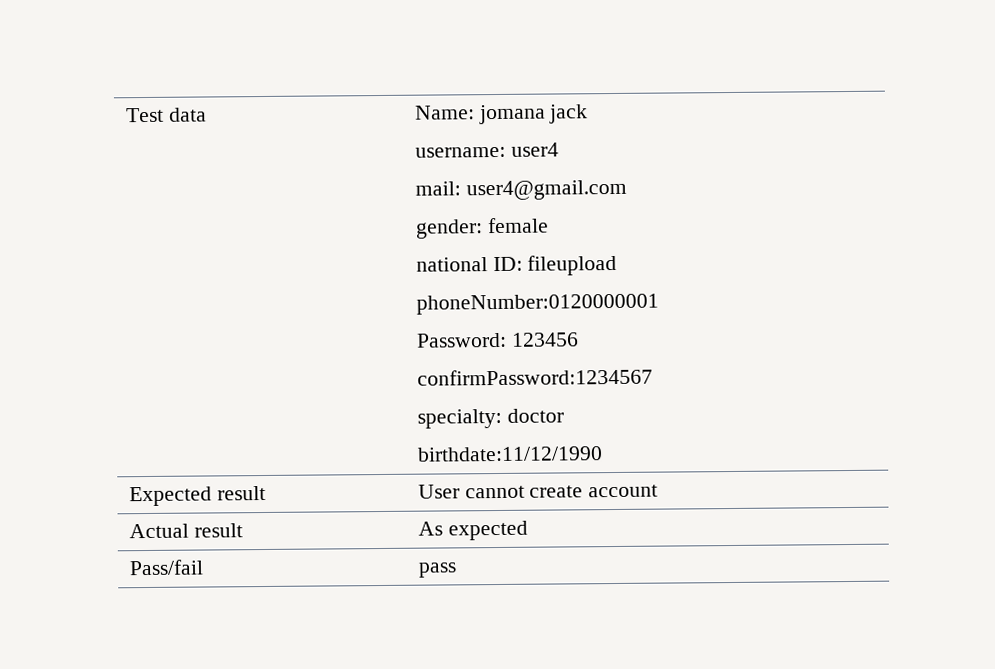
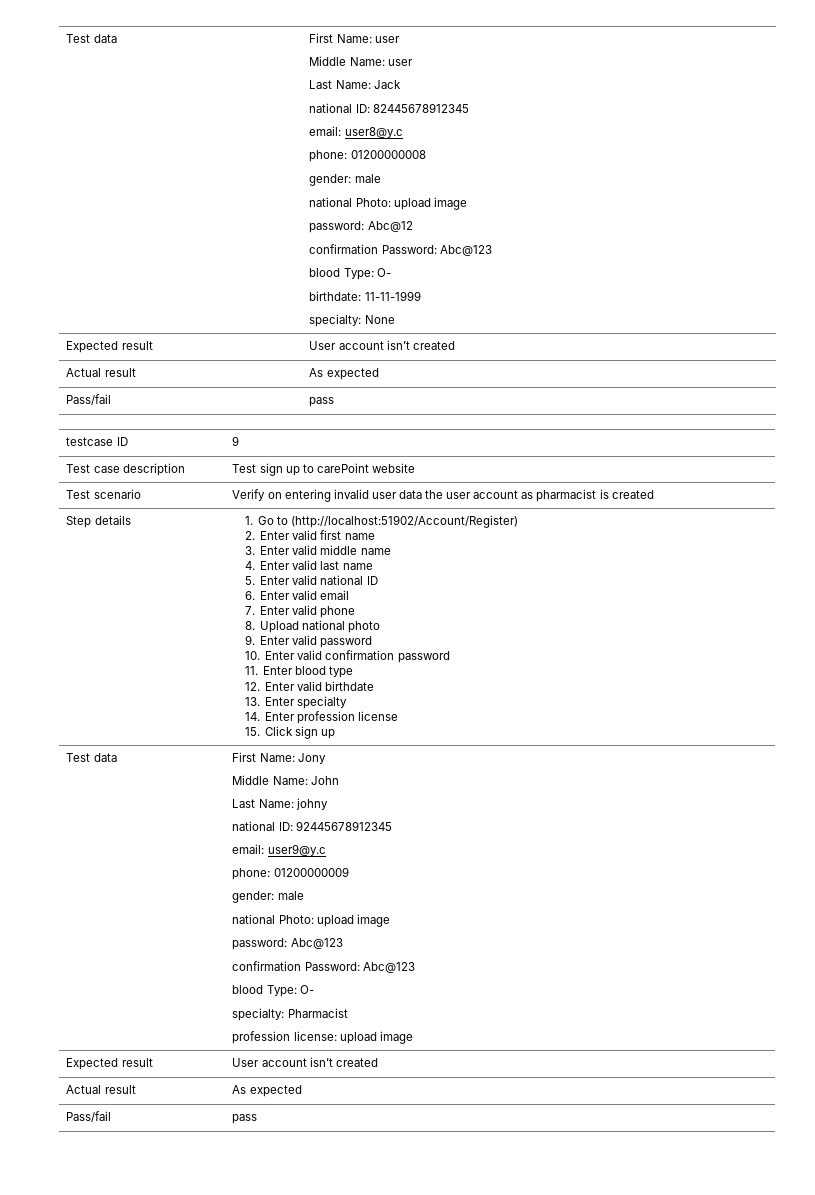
- Test data | Name: jomana jack
- username: user4
- mail: user4@gmail.com
- gender: female
- national ID: fileupload
- phoneNumber:0120000001
- Password: 123456
- confirmPassword:1234567
- specialty: doctor
- birthdate:11/12/1990
- Expected result | User cannot create account
+ Test data | First Name: user
+ Middle Name: user
+ Last Name: Jack
+ national ID: 82445678912345
+ email: user8@y.c
+ phone: 01200000008
+ gender: male
+ national Photo: upload image
+ password: Abc@12
+ confirmation Password: Abc@123
+ blood Type: O-
+ birthdate: 11-11-1999
+ specialty: None
+ Expected result | User account isn’t created
+ Actual result | As expected
+ Pass/fail | pass
+ testcase ID | 9
+ Test case description | Test sign up to carePoint website
+ Test scenario | Verify on entering invalid user data the user account as pharmacist is created
+ Step details | 1. Go to (http://localhost:51902/Account/Register)
+ 2. Enter valid first name
+ 3. Enter valid middle name
+ 4. Enter valid last name
+ 5. Enter valid national ID
+ 6. Enter valid email
+ 7. Enter valid phone
+ 8. Upload national photo
+ 9. Enter valid password
+ 10. Enter valid confirmation password
+ 11. Enter blood type
+ 12. Enter valid birthdate
+ 13. Enter specialty
+ 14. Enter profession license
+ 15. Click sign up
+ Test data | First Name: Jony
+ Middle Name: John
+ Last Name: johny
+ national ID: 92445678912345
+ email: user9@y.c
+ phone: 01200000009
+ gender: male
+ national Photo: upload image
+ password: Abc@123
+ confirmation Password: Abc@123
+ blood Type: O-
+ specialty: Pharmacist
+ profession license: upload image
+ Expected result | User account isn’t created

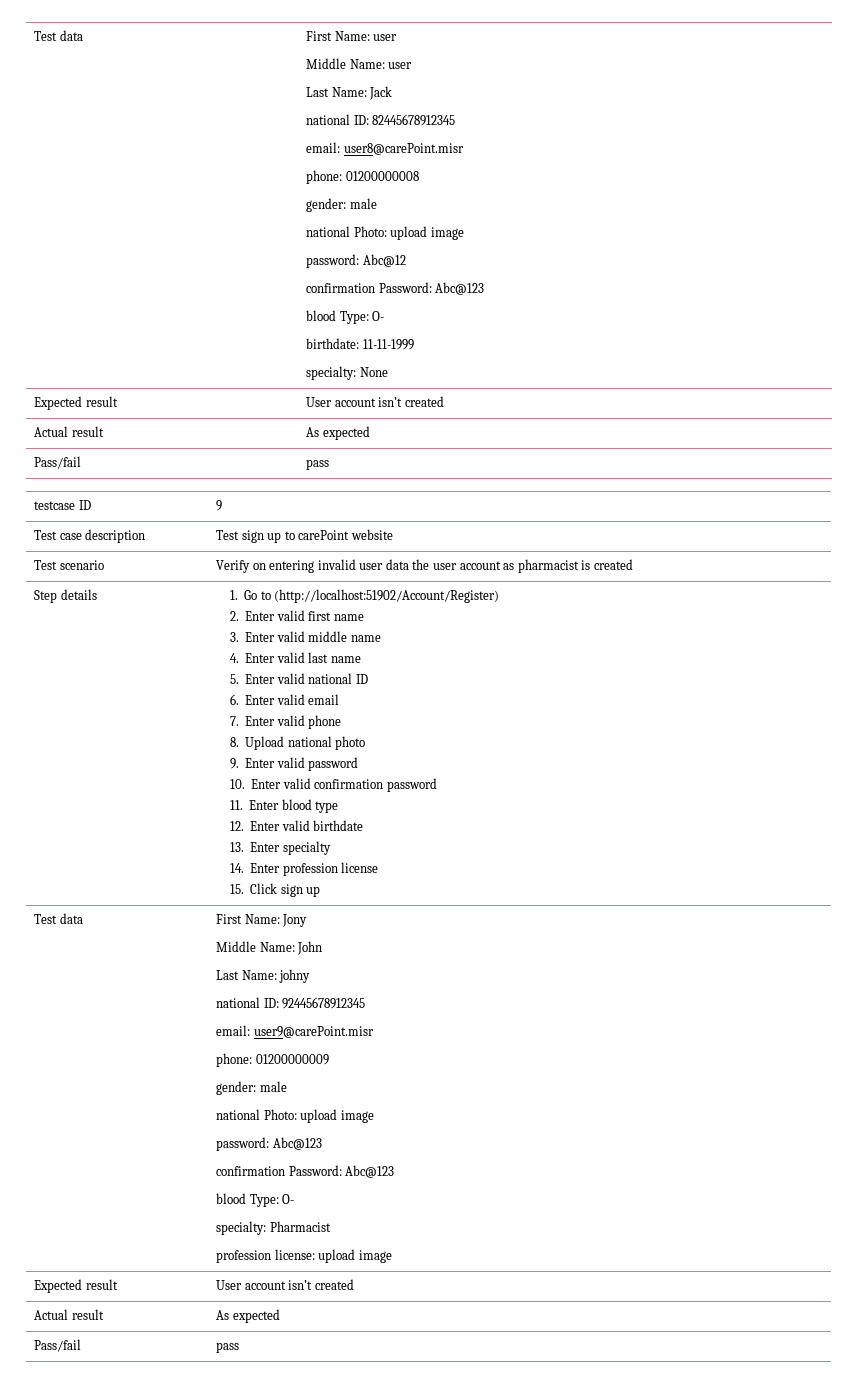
  Test data | First Name: user
  Middle Name: user
  Last Name: Jack
  national ID: 82445678912345
- email: user8@y.c
+ email: user8@carePoint.misr
  Test data | First Name: Jony
  Middle Name: John
  Last Name: johny
  national ID: 92445678912345
- email: user9@y.c
+ email: user9@carePoint.misr

